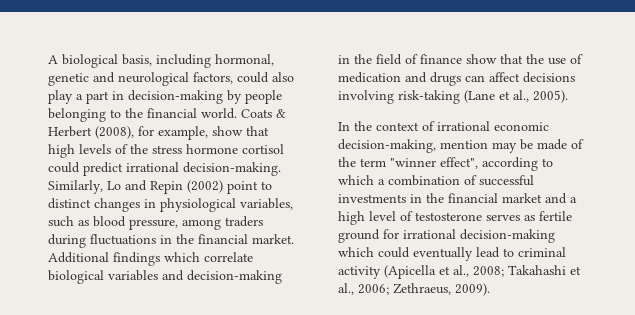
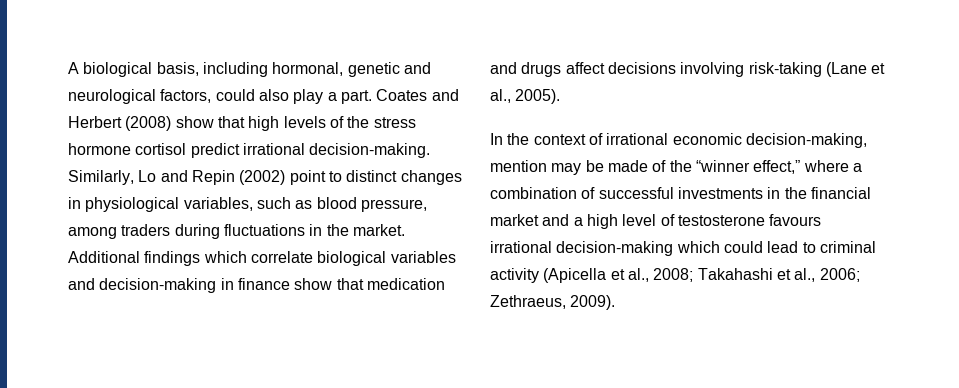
- A biological basis, including hormonal, genetic and neurological factors, could also play a part in decision-making by people belonging to the financial world. Coats & Herbert (2008), for example, show that high levels of the stress hormone cortisol could predict irrational decision-making.
+ A biological basis, including hormonal, genetic and neurological factors, could also play a part. Coates and Herbert (2008) show that high levels of the stress hormone cortisol predict irrational decision-making.
- Similarly, Lo and Repin (2002) point to distinct changes in physiological variables, such as blood pressure, among traders during fluctuations in the financial market.
+ Similarly, Lo and Repin (2002) point to distinct changes in physiological variables, such as blood pressure, among traders during fluctuations in the market.
- Additional findings which correlate biological variables and decision-making in the field of finance show that the use of medication and drugs can affect decisions involving risk-taking (Lane et al., 2005).
+ Additional findings which correlate biological variables and decision-making in finance show that medication and drugs affect decisions involving risk-taking (Lane et al., 2005).
- In the context of irrational economic decision-making, mention may be made of the term "winner effect", according to which a combination of successful investments in the financial market and a high level of testosterone serves as fertile ground for irrational decision-making which could eventually lead to criminal activity (Apicella et al., 2008; Takahashi et al., 2006; Zethraeus, 2009).
+ In the context of irrational economic decision-making, mention may be made of the “winner effect,” where a combination of successful investments in the financial market and a high level of testosterone favours irrational decision-making which could lead to criminal activity (Apicella et al., 2008; Takahashi et al., 2006; Zethraeus, 2009).

